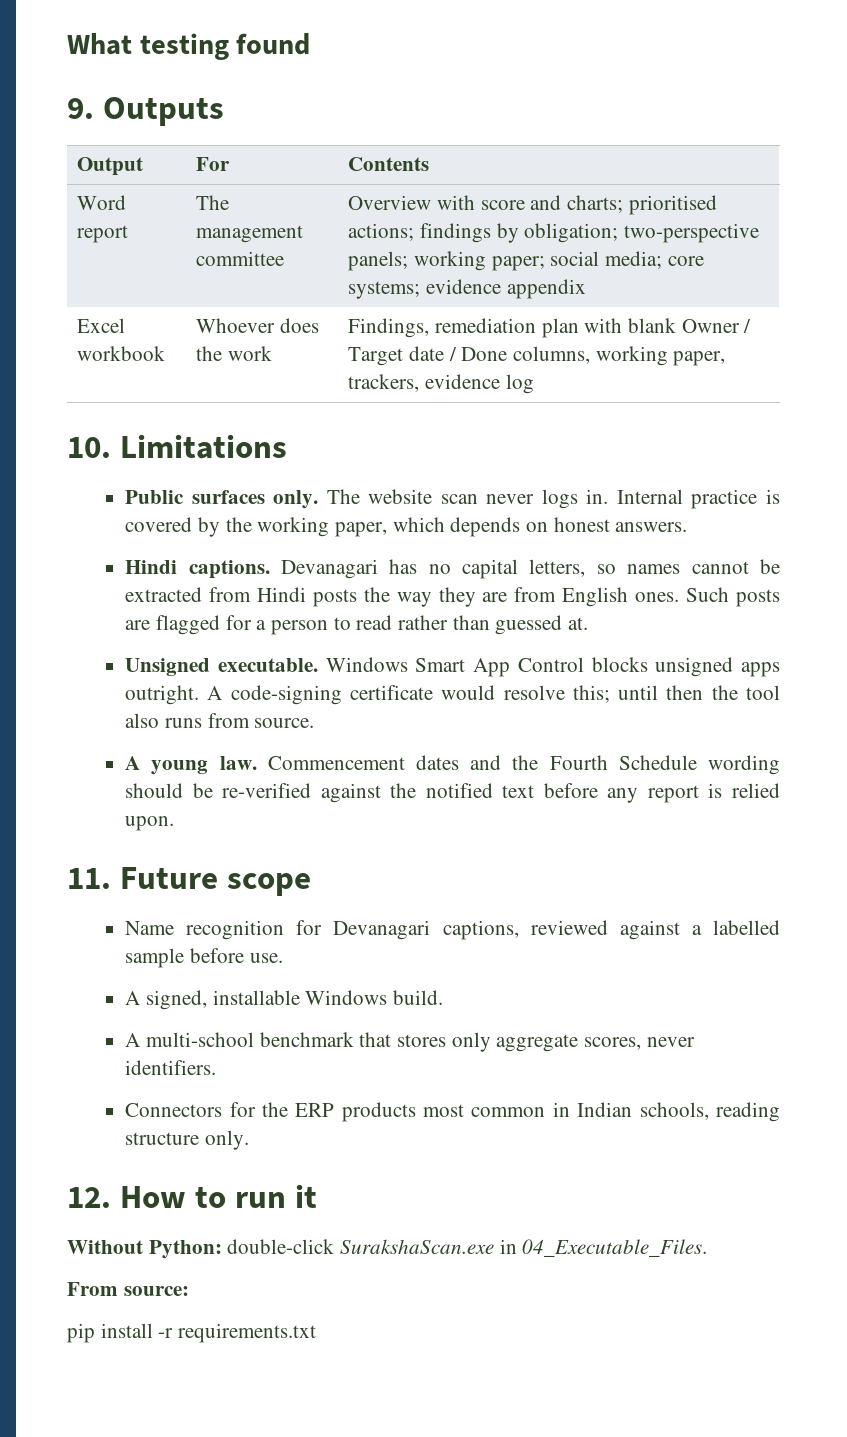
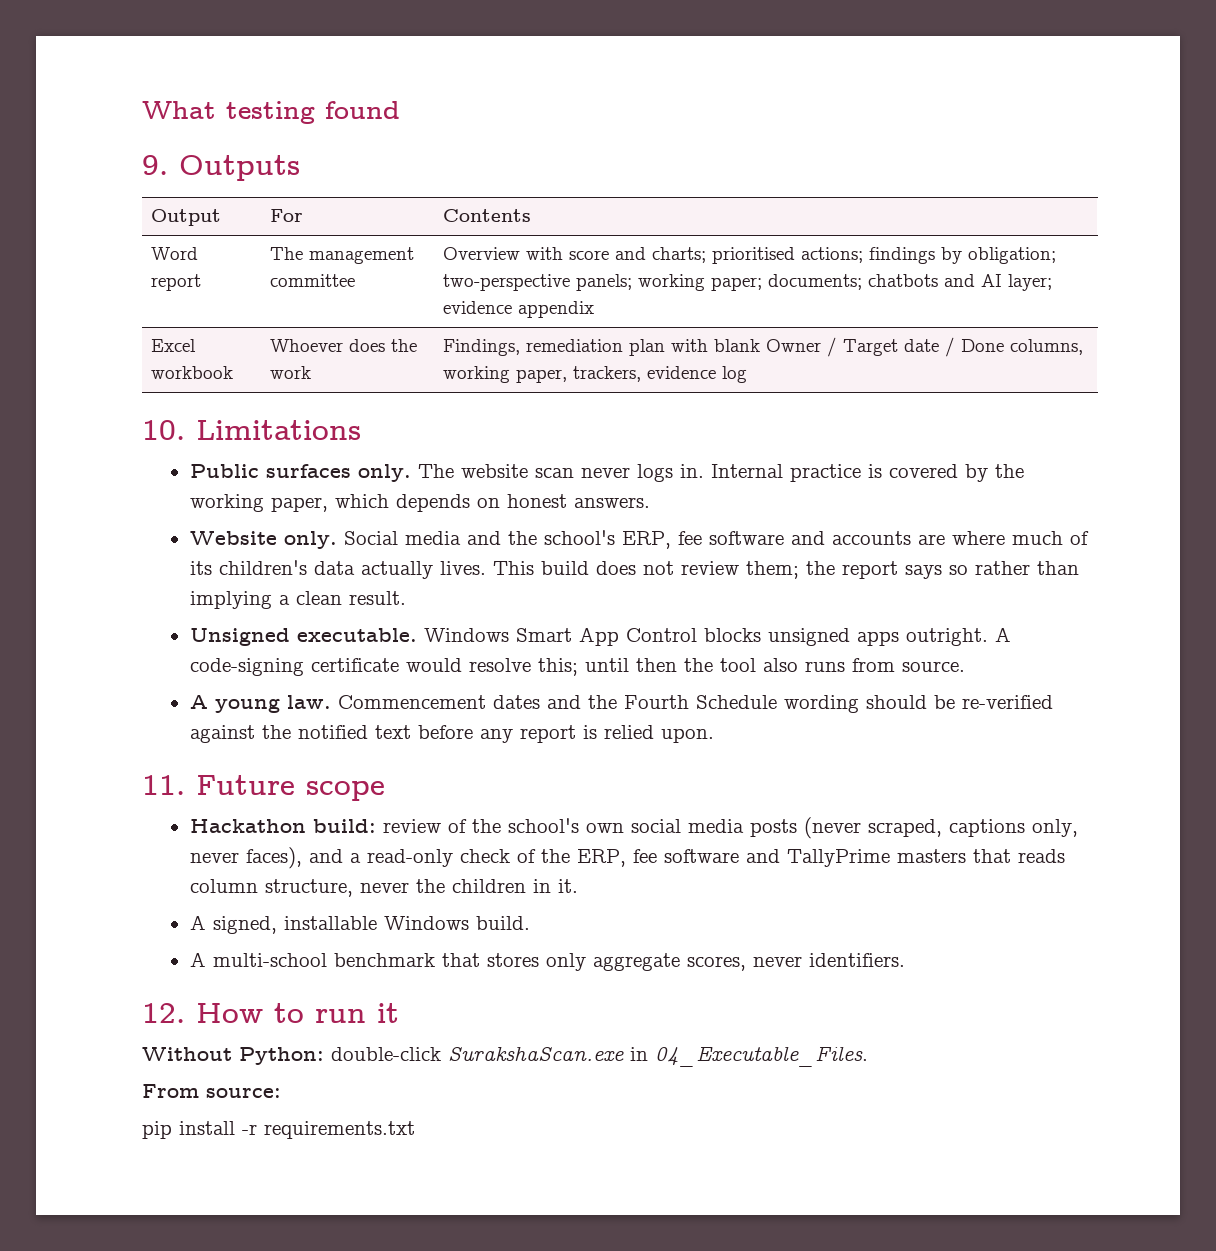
- Word report | The management committee | Overview with score and charts; prioritised actions; findings by obligation; two-perspective panels; working paper; social media; core systems; evidence appendix
+ Word report | The management committee | Overview with score and charts; prioritised actions; findings by obligation; two-perspective panels; working paper; documents; chatbots and AI layer; evidence appendix
- Hindi captions. Devanagari has no capital letters, so names cannot be extracted from Hindi posts the way they are from English ones. Such posts are flagged for a person to read rather than guessed at.
+ Website only. Social media and the school's ERP, fee software and accounts are where much of its children's data actually lives. This build does not review them; the report says so rather than implying a clean result.
- Name recognition for Devanagari captions, reviewed against a labelled sample before use.
+ Hackathon build: review of the school's own social media posts (never scraped, captions only, never faces), and a read-only check of the ERP, fee software and TallyPrime masters that reads column structure, never the children in it.
- Connectors for the ERP products most common in Indian schools, reading structure only.

